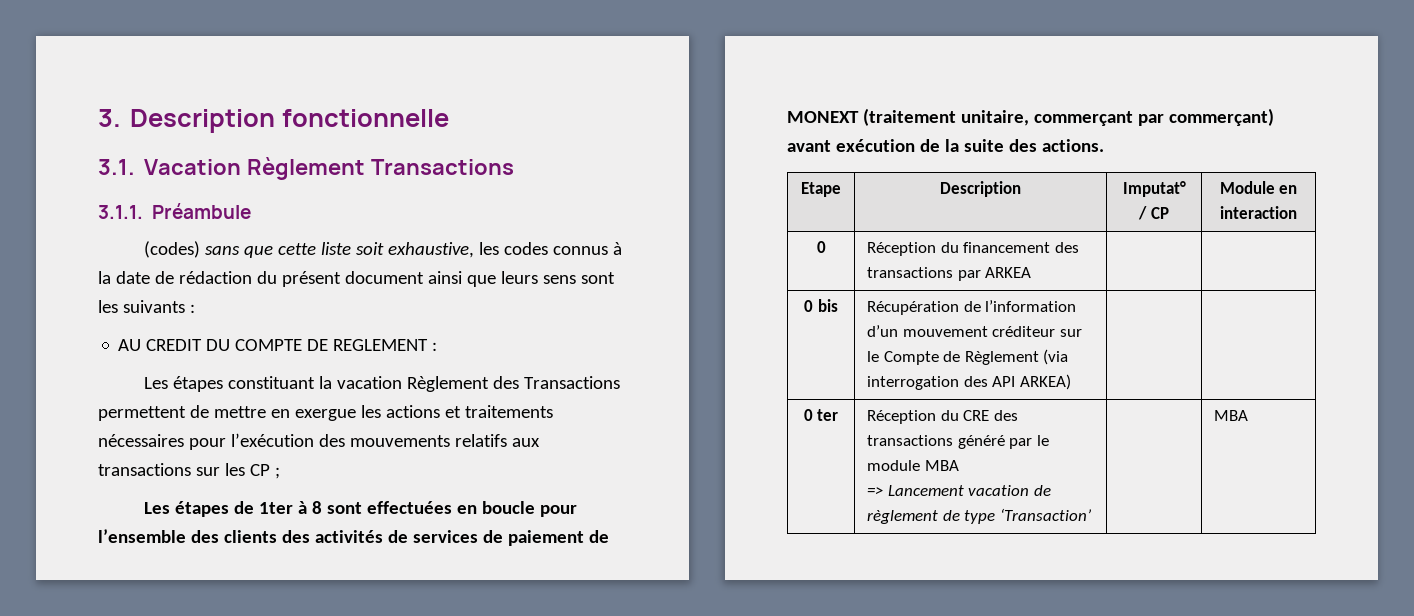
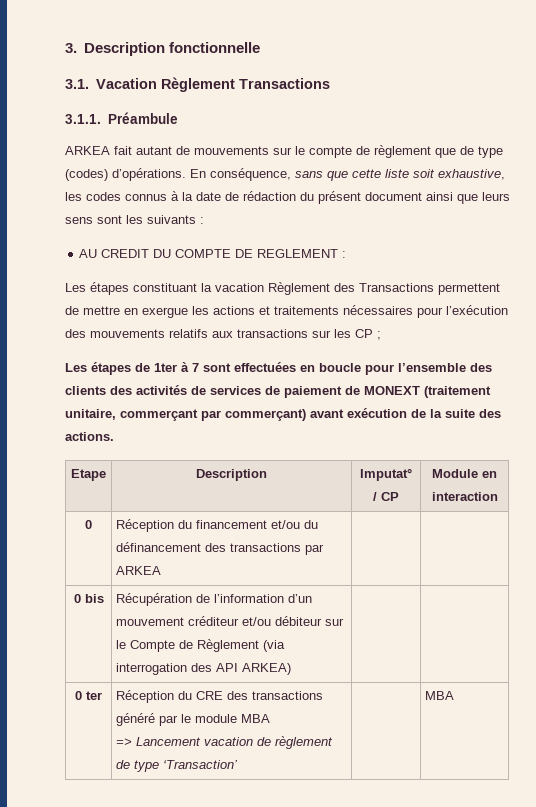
- (codes) sans que cette liste soit exhaustive, les codes connus à la date de rédaction du présent document ainsi que leurs sens sont les suivants :
+ ARKEA fait autant de mouvements sur le compte de règlement que de type (codes) d’opérations. En conséquence, sans que cette liste soit exhaustive, les codes connus à la date de rédaction du présent document ainsi que leurs sens sont les suivants :
- Les étapes de 1ter à 8 sont effectuées en boucle pour l’ensemble des clients des activités de services de paiement de MONEXT (traitement unitaire, commerçant par commerçant) avant exécution de la suite des actions.
+ Les étapes de 1ter à 7 sont effectuées en boucle pour l’ensemble des clients des activités de services de paiement de MONEXT (traitement unitaire, commerçant par commerçant) avant exécution de la suite des actions.
- 0 | Réception du financement des transactions par ARKEA | |
+ 0 | Réception du financement et/ou du définancement des transactions par ARKEA | |
- 0 bis | Récupération de l’information d’un mouvement créditeur sur le Compte de Règlement (via interrogation des API ARKEA) | |
+ 0 bis | Récupération de l’information d’un mouvement créditeur et/ou débiteur sur le Compte de Règlement (via interrogation des API ARKEA) | |

